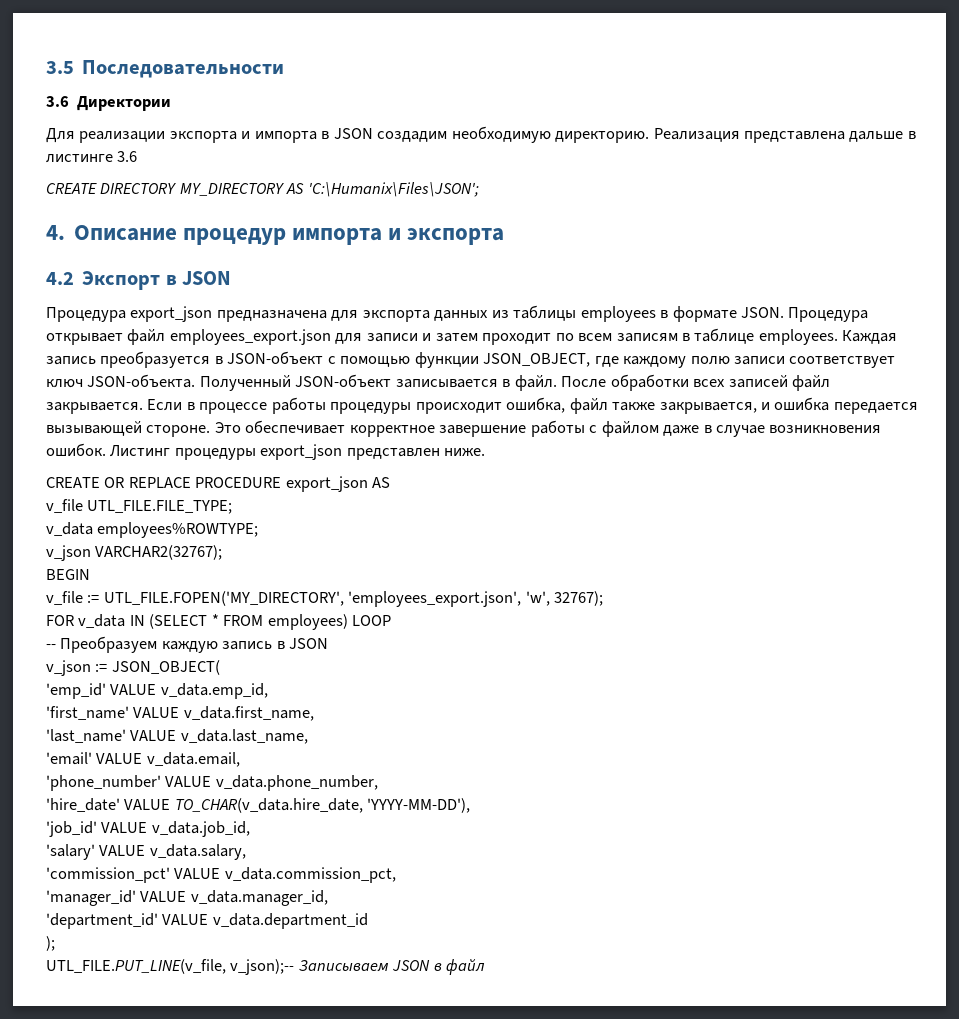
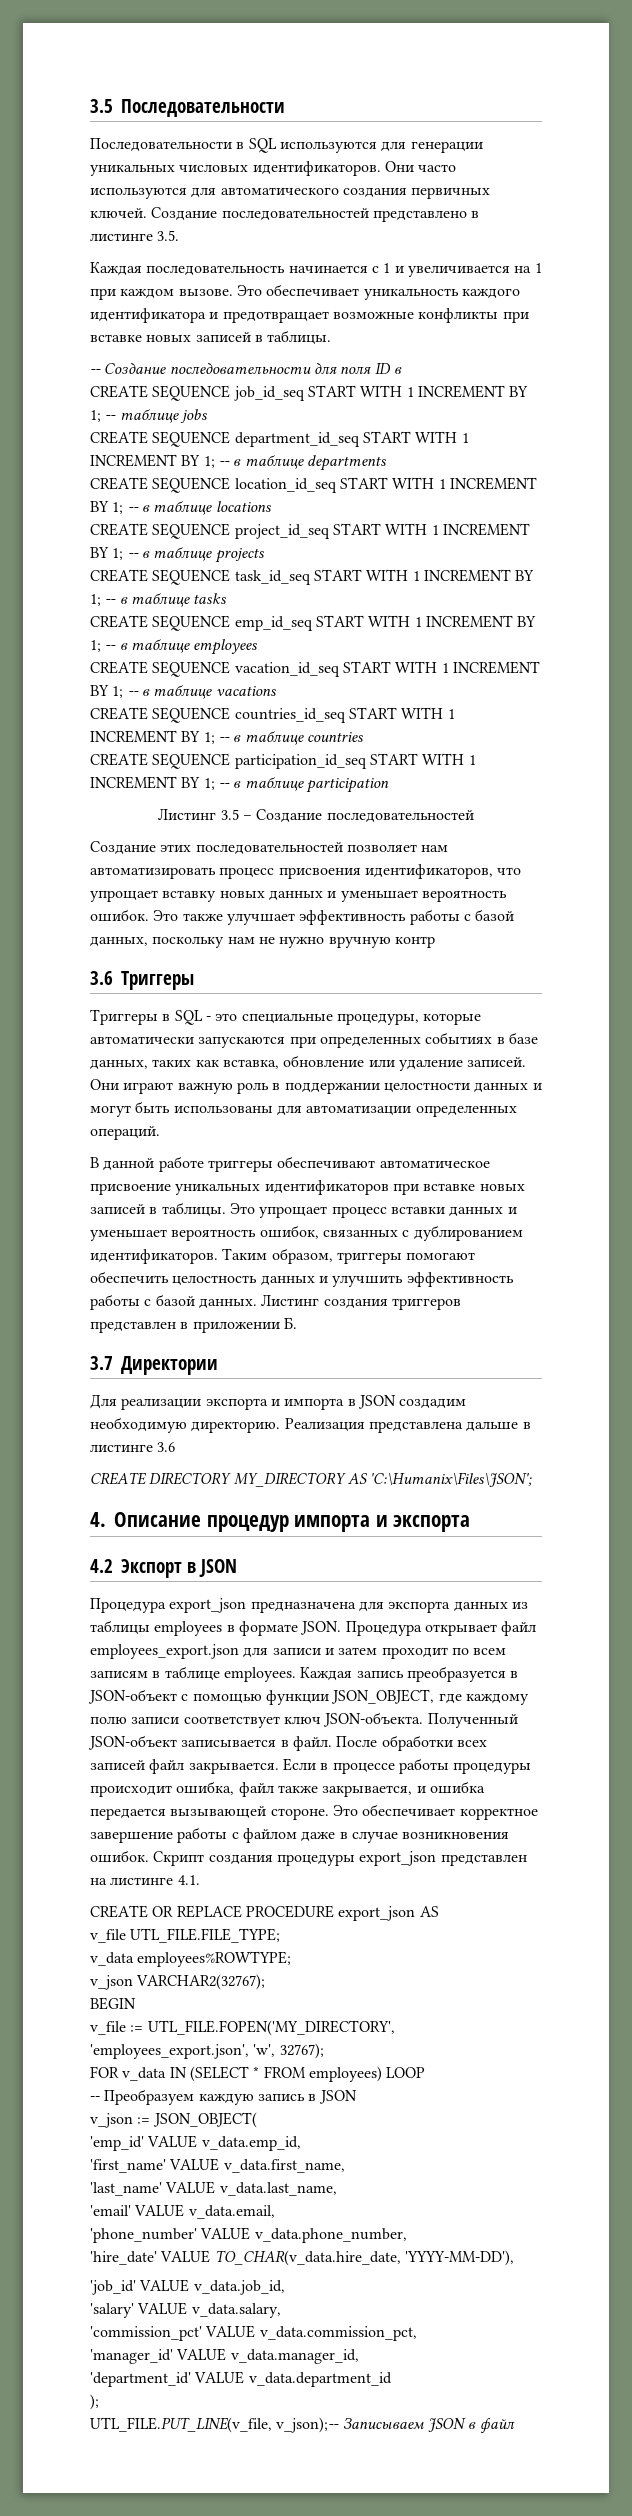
- 3.6 Директории
+ Последовательности в SQL используются для генерации уникальных числовых идентификаторов. Они часто используются для автоматического создания первичных ключей. Создание последовательностей представлено в листинге 3.5.
+ Каждая последовательность начинается с 1 и увеличивается на 1 при каждом вызове. Это обеспечивает уникальность каждого идентификатора и предотвращает возможные конфликты при вставке новых записей в таблицы.
+ -- Создание последовательности для поля ID в
+ CREATE SEQUENCE job_id_seq START WITH 1 INCREMENT BY 1; -- таблице jobs
+ CREATE SEQUENCE department_id_seq START WITH 1 INCREMENT BY 1; -- в таблице departments
+ CREATE SEQUENCE location_id_seq START WITH 1 INCREMENT BY 1; -- в таблице locations
+ CREATE SEQUENCE project_id_seq START WITH 1 INCREMENT BY 1; -- в таблице projects
+ CREATE SEQUENCE task_id_seq START WITH 1 INCREMENT BY 1; -- в таблице tasks
+ CREATE SEQUENCE emp_id_seq START WITH 1 INCREMENT BY 1; -- в таблице employees
+ CREATE SEQUENCE vacation_id_seq START WITH 1 INCREMENT BY 1; -- в таблице vacations
+ CREATE SEQUENCE countries_id_seq START WITH 1 INCREMENT BY 1; -- в таблице countries
+ CREATE SEQUENCE participation_id_seq START WITH 1 INCREMENT BY 1; -- в таблице participation
+ Листинг 3.5 – Создание последовательностей
+ Создание этих последовательностей позволяет нам автоматизировать процесс присвоения идентификаторов, что упрощает вставку новых данных и уменьшает вероятность ошибок. Это также улучшает эффективность работы с базой данных, поскольку нам не нужно вручную контр
+ 3.6 Триггеры
+ Триггеры в SQL - это специальные процедуры, которые автоматически запускаются при определенных событиях в базе данных, таких как вставка, обновление или удаление записей. Они играют важную роль в поддержании целостности данных и могут быть использованы для автоматизации определенных операций.
+ В данной работе триггеры обеспечивают автоматическое присвоение уникальных идентификаторов при вставке новых записей в таблицы. Это упрощает процесс вставки данных и уменьшает вероятность ошибок, связанных с дублированием идентификаторов. Таким образом, триггеры помогают обеспечить целостность данных и улучшить эффективность работы с базой данных. Листинг создания триггеров представлен в приложении Б.
+ 3.7 Директории
- Листинг процедуры export_json представлен ниже.
+ Скрипт создания процедуры export_json представлен на листинге 4.1.

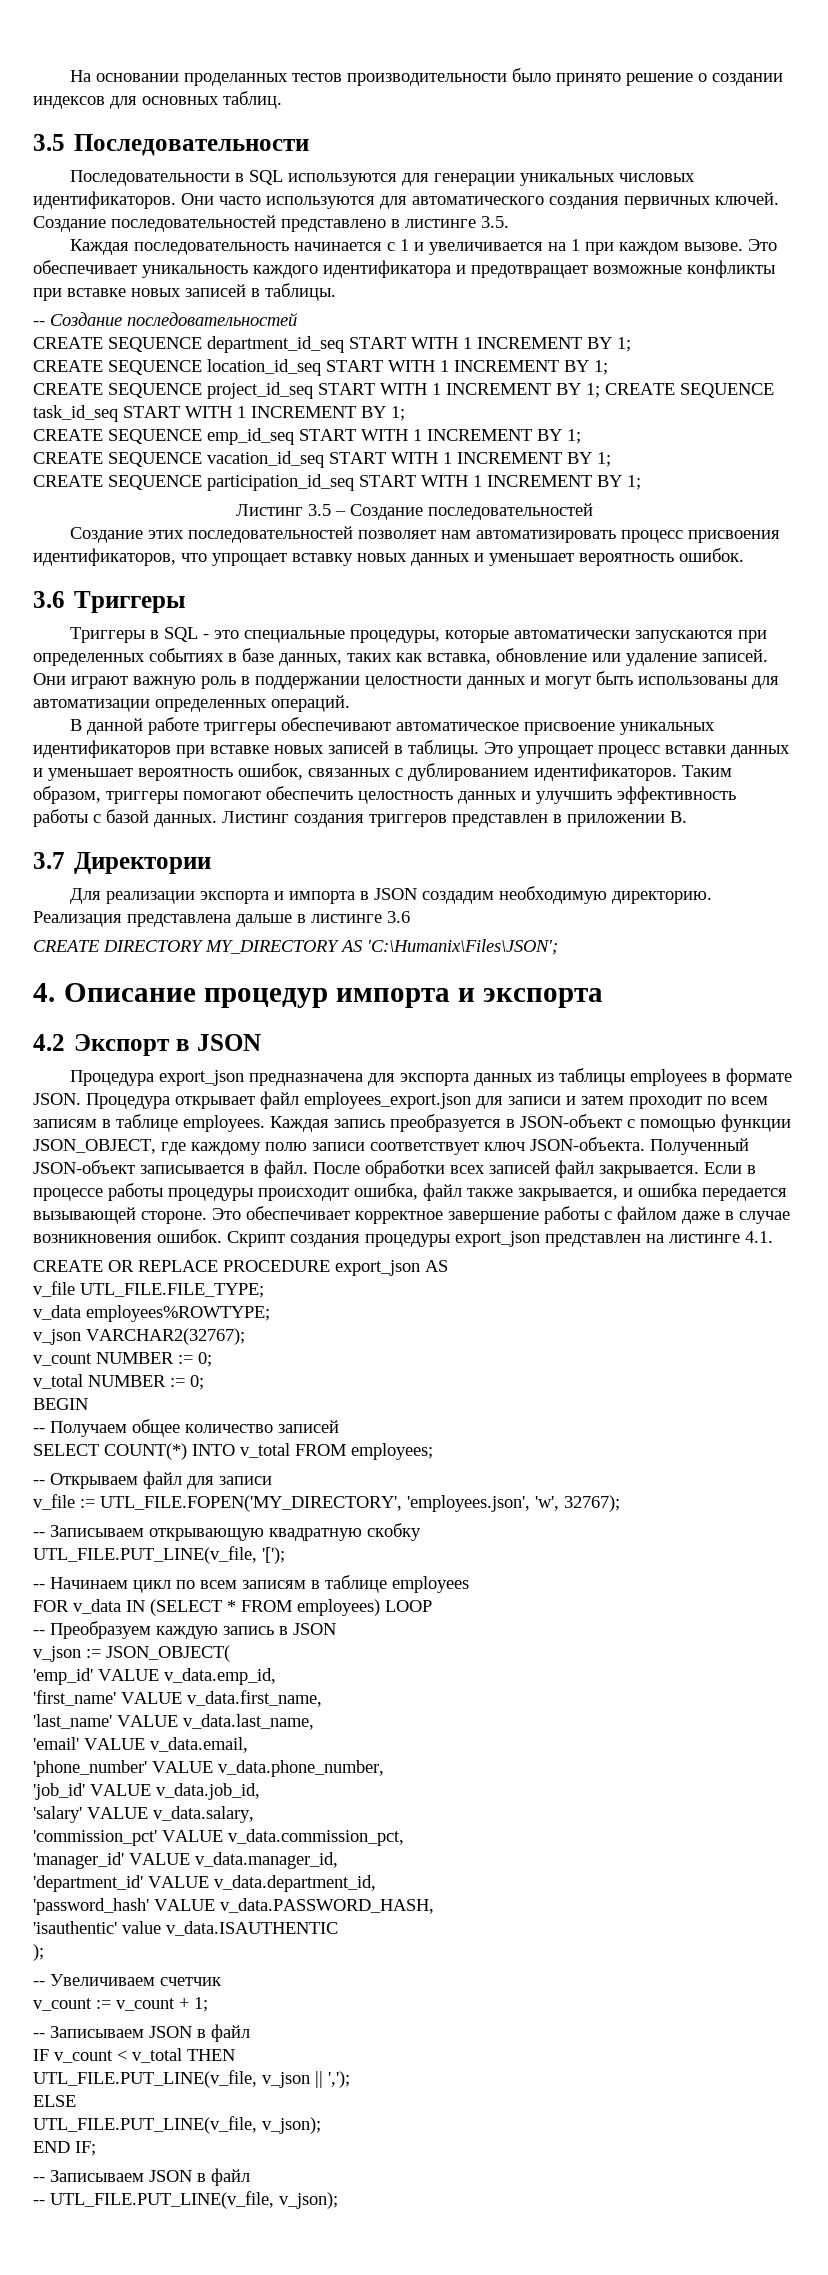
+ На основании проделанных тестов производительности было принято решение о создании индексов для основных таблиц.
- -- Создание последовательности для поля ID в
- CREATE SEQUENCE job_id_seq START WITH 1 INCREMENT BY 1; -- таблице jobs
+ -- Создание последовательностей
- CREATE SEQUENCE department_id_seq START WITH 1 INCREMENT BY 1; -- в таблице departments
+ CREATE SEQUENCE department_id_seq START WITH 1 INCREMENT BY 1;
- CREATE SEQUENCE location_id_seq START WITH 1 INCREMENT BY 1; -- в таблице locations
+ CREATE SEQUENCE location_id_seq START WITH 1 INCREMENT BY 1;
- CREATE SEQUENCE project_id_seq START WITH 1 INCREMENT BY 1; -- в таблице projects
- CREATE SEQUENCE task_id_seq START WITH 1 INCREMENT BY 1; -- в таблице tasks
+ CREATE SEQUENCE project_id_seq START WITH 1 INCREMENT BY 1; CREATE SEQUENCE task_id_seq START WITH 1 INCREMENT BY 1;
- CREATE SEQUENCE emp_id_seq START WITH 1 INCREMENT BY 1; -- в таблице employees
+ CREATE SEQUENCE emp_id_seq START WITH 1 INCREMENT BY 1;
- CREATE SEQUENCE vacation_id_seq START WITH 1 INCREMENT BY 1; -- в таблице vacations
- CREATE SEQUENCE countries_id_seq START WITH 1 INCREMENT BY 1; -- в таблице countries
+ CREATE SEQUENCE vacation_id_seq START WITH 1 INCREMENT BY 1;
- CREATE SEQUENCE participation_id_seq START WITH 1 INCREMENT BY 1; -- в таблице participation
+ CREATE SEQUENCE participation_id_seq START WITH 1 INCREMENT BY 1;
- Это также улучшает эффективность работы с базой данных, поскольку нам не нужно вручную контр
- Листинг создания триггеров представлен в приложении Б.
+ Листинг создания триггеров представлен в приложении В.
+ v_count NUMBER := 0;
+ v_total NUMBER := 0;
  BEGIN
+ -- Получаем общее количество записей
+ SELECT COUNT(*) INTO v_total FROM employees;
+ -- Открываем файл для записи
- v_file := UTL_FILE.FOPEN('MY_DIRECTORY', 'employees_export.json', 'w', 32767);
+ v_file := UTL_FILE.FOPEN('MY_DIRECTORY', 'employees.json', 'w', 32767);
+ -- Записываем открывающую квадратную скобку
+ UTL_FILE.PUT_LINE(v_file, '[');
+ -- Начинаем цикл по всем записям в таблице employees
- 'hire_date' VALUE TO_CHAR(v_data.hire_date, 'YYYY-MM-DD'),
- 'department_id' VALUE v_data.department_id
+ 'department_id' VALUE v_data.department_id,
+ 'password_hash' VALUE v_data.PASSWORD_HASH,
+ 'isauthentic' value v_data.ISAUTHENTIC
  );
- UTL_FILE.PUT_LINE(v_file, v_json);-- Записываем JSON в файл
+ -- Увеличиваем счетчик
+ v_count := v_count + 1;
+ -- Записываем JSON в файл
+ IF v_count < v_total THEN
+ UTL_FILE.PUT_LINE(v_file, v_json || ',');
+ ELSE
+ UTL_FILE.PUT_LINE(v_file, v_json);
+ END IF;
+ -- Записываем JSON в файл
+ -- UTL_FILE.PUT_LINE(v_file, v_json);

